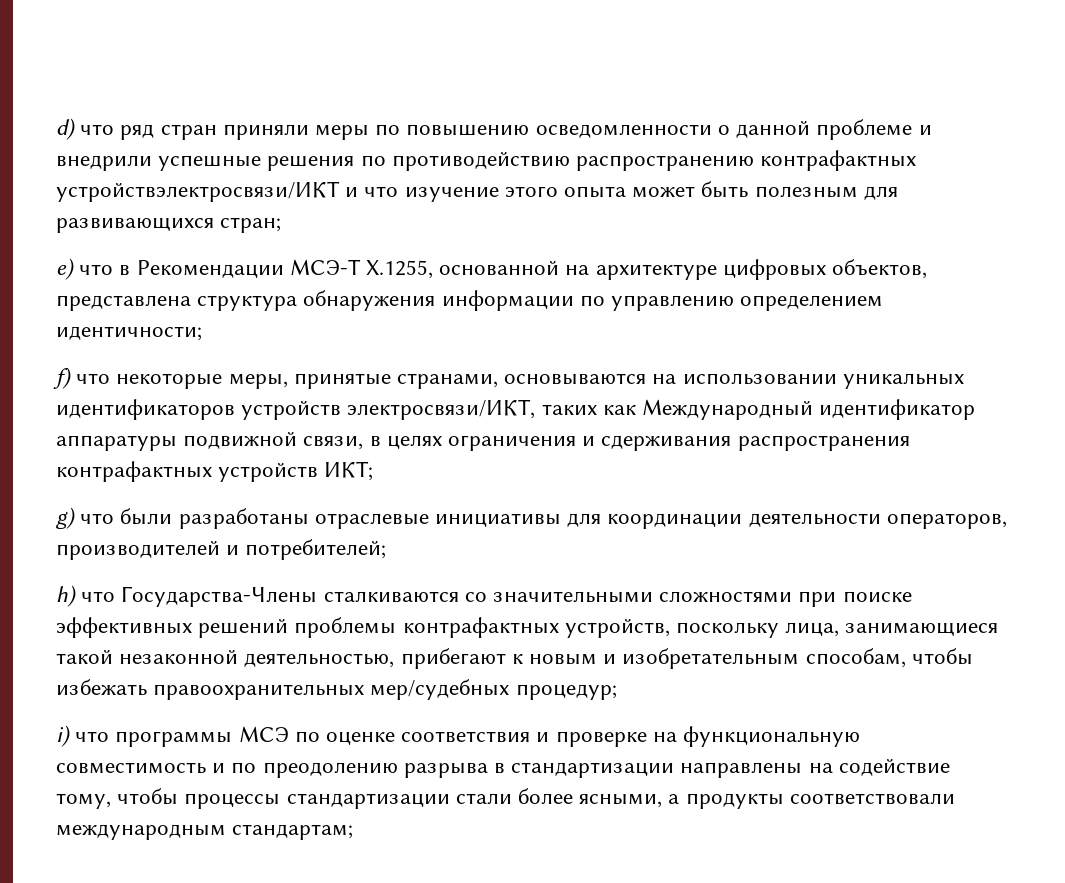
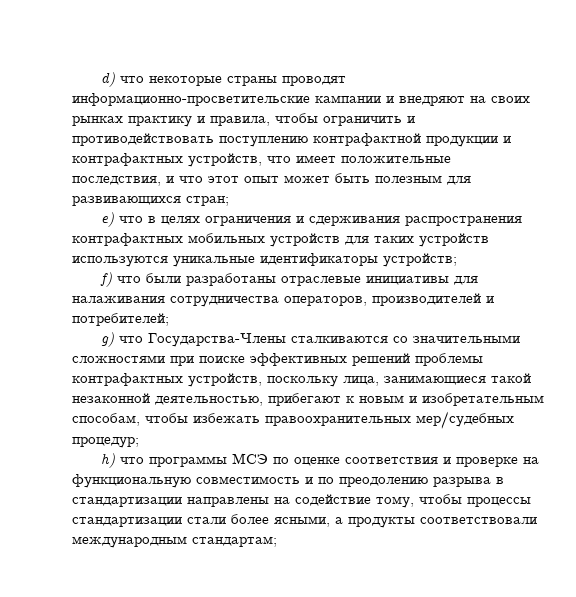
- d) что ряд стран приняли меры по повышению осведомленности о данной проблеме и внедрили успешные решения по противодействию распространению контрафактных устройствэлектросвязи/ИКТ и что изучение этого опыта может быть полезным для развивающихся стран;
+ d) что некоторые страны проводят информационно-просветительские кампании и внедряют на своих рынках практику и правила, чтобы ограничить и противодействовать поступлению контрафактной продукции и контрафактных устройств, что имеет положительные последствия, и что этот опыт может быть полезным для развивающихся стран;
- e) что в Рекомендации МСЭ-Т X.1255, основанной на архитектуре цифровых объектов, представлена структура обнаружения информации по управлению определением идентичности;
- f) что некоторые меры, принятые странами, основываются на использовании уникальных идентификаторов устройств электросвязи/ИКТ, таких как Международный идентификатор аппаратуры подвижной связи, в целях ограничения и сдерживания распространения контрафактных устройств ИКТ;
- g) что были разработаны отраслевые инициативы для координации деятельности операторов, производителей и потребителей;
+ e) что в целях ограничения и сдерживания распространения контрафактных мобильных устройств для таких устройств используются уникальные идентификаторы устройств;
+ f) что были разработаны отраслевые инициативы для налаживания сотрудничества операторов, производителей и потребителей;
- h) что Государства-Члены сталкиваются со значительными сложностями при поиске эффективных решений проблемы контрафактных устройств, поскольку лица, занимающиеся такой незаконной деятельностью, прибегают к новым и изобретательным способам, чтобы избежать правоохранительных мер/судебных процедур;
+ g) что Государства-Члены сталкиваются со значительными сложностями при поиске эффективных решений проблемы контрафактных устройств, поскольку лица, занимающиеся такой незаконной деятельностью, прибегают к новым и изобретательным способам, чтобы избежать правоохранительных мер/судебных процедур;
- i) что программы МСЭ по оценке соответствия и проверке на функциональную совместимость и по преодолению разрыва в стандартизации направлены на содействие тому, чтобы процессы стандартизации стали более ясными, а продукты соответствовали международным стандартам;
+ h) что программы МСЭ по оценке соответствия и проверке на функциональную совместимость и по преодолению разрыва в стандартизации направлены на содействие тому, чтобы процессы стандартизации стали более ясными, а продукты соответствовали международным стандартам;

